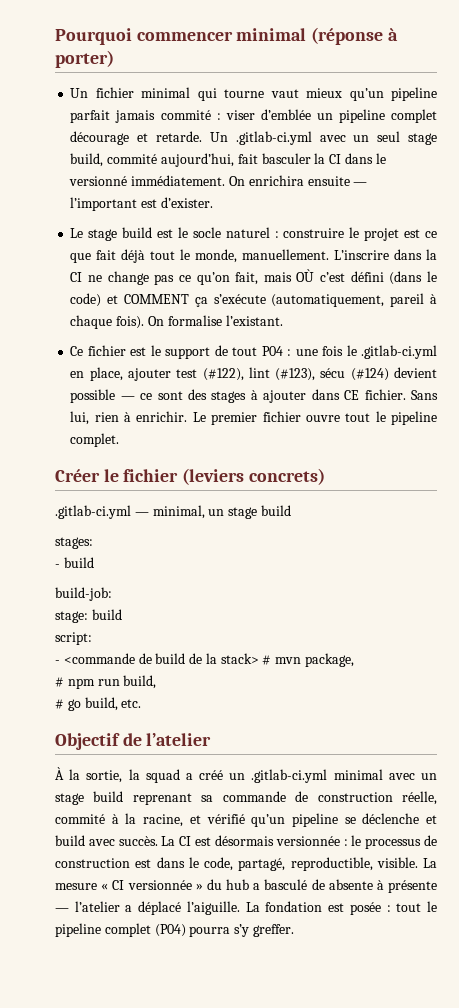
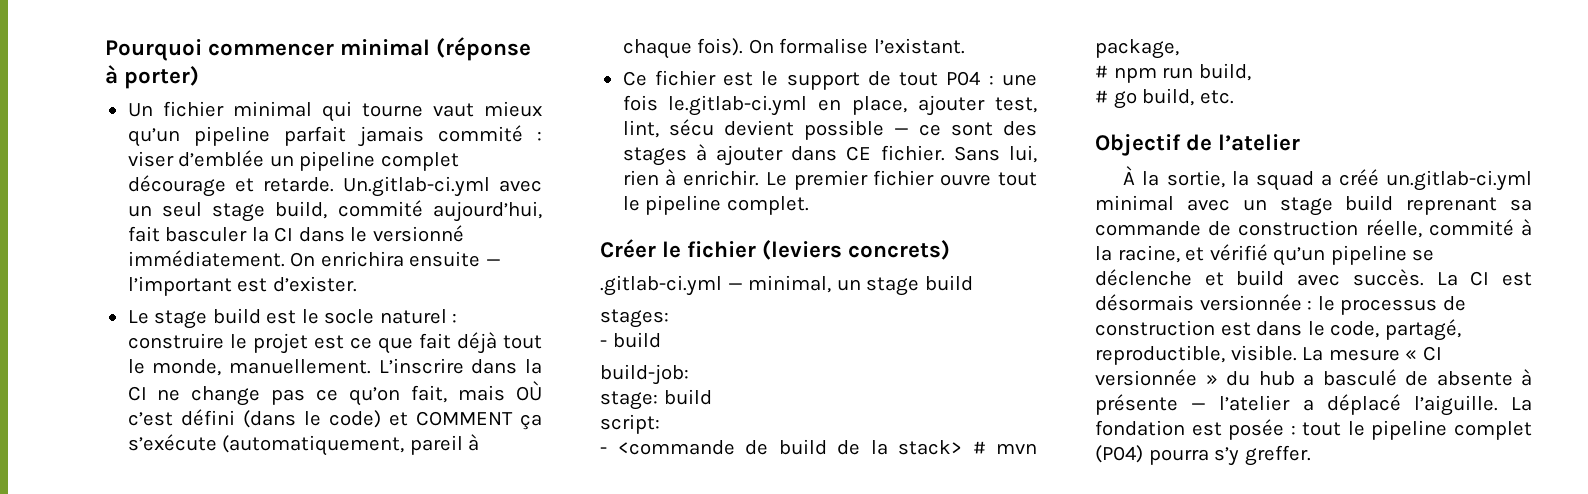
- Un .gitlab-ci.yml avec un seul stage build, commité aujourd’hui, fait basculer la CI dans le versionné immédiatement.
+ Un.gitlab-ci.yml avec un seul stage build, commité aujourd’hui, fait basculer la CI dans le versionné immédiatement.
- Ce fichier est le support de tout P04 : une fois le .gitlab-ci.yml en place, ajouter test (#122), lint (#123), sécu (#124) devient possible — ce sont des stages à ajouter dans CE fichier.
+ Ce fichier est le support de tout P04 : une fois le.gitlab-ci.yml en place, ajouter test, lint, sécu devient possible — ce sont des stages à ajouter dans CE fichier.
- À la sortie, la squad a créé un .gitlab-ci.yml minimal avec un stage build reprenant sa commande de construction réelle, commité à la racine, et vérifié qu’un pipeline se déclenche et build avec succès.
+ À la sortie, la squad a créé un.gitlab-ci.yml minimal avec un stage build reprenant sa commande de construction réelle, commité à la racine, et vérifié qu’un pipeline se déclenche et build avec succès.

